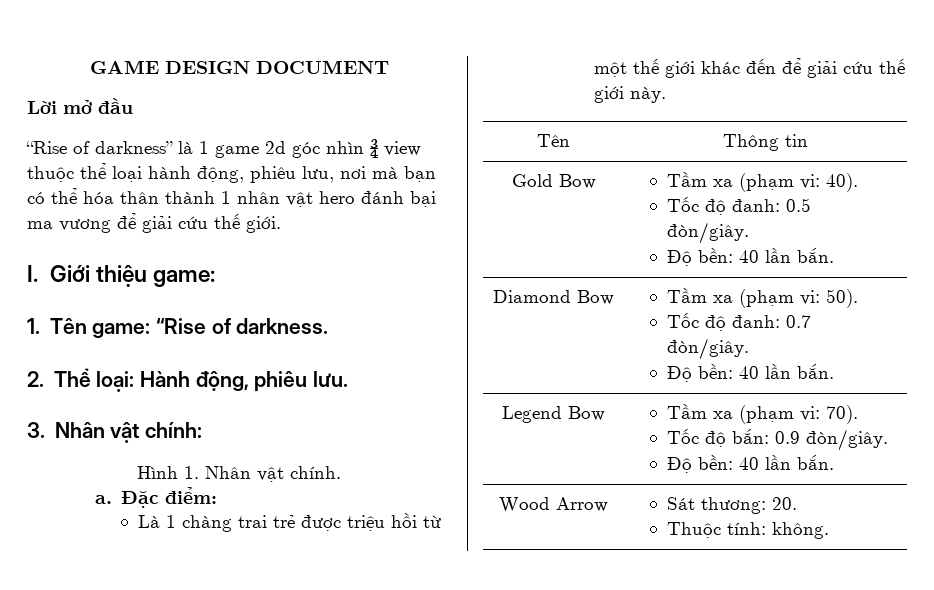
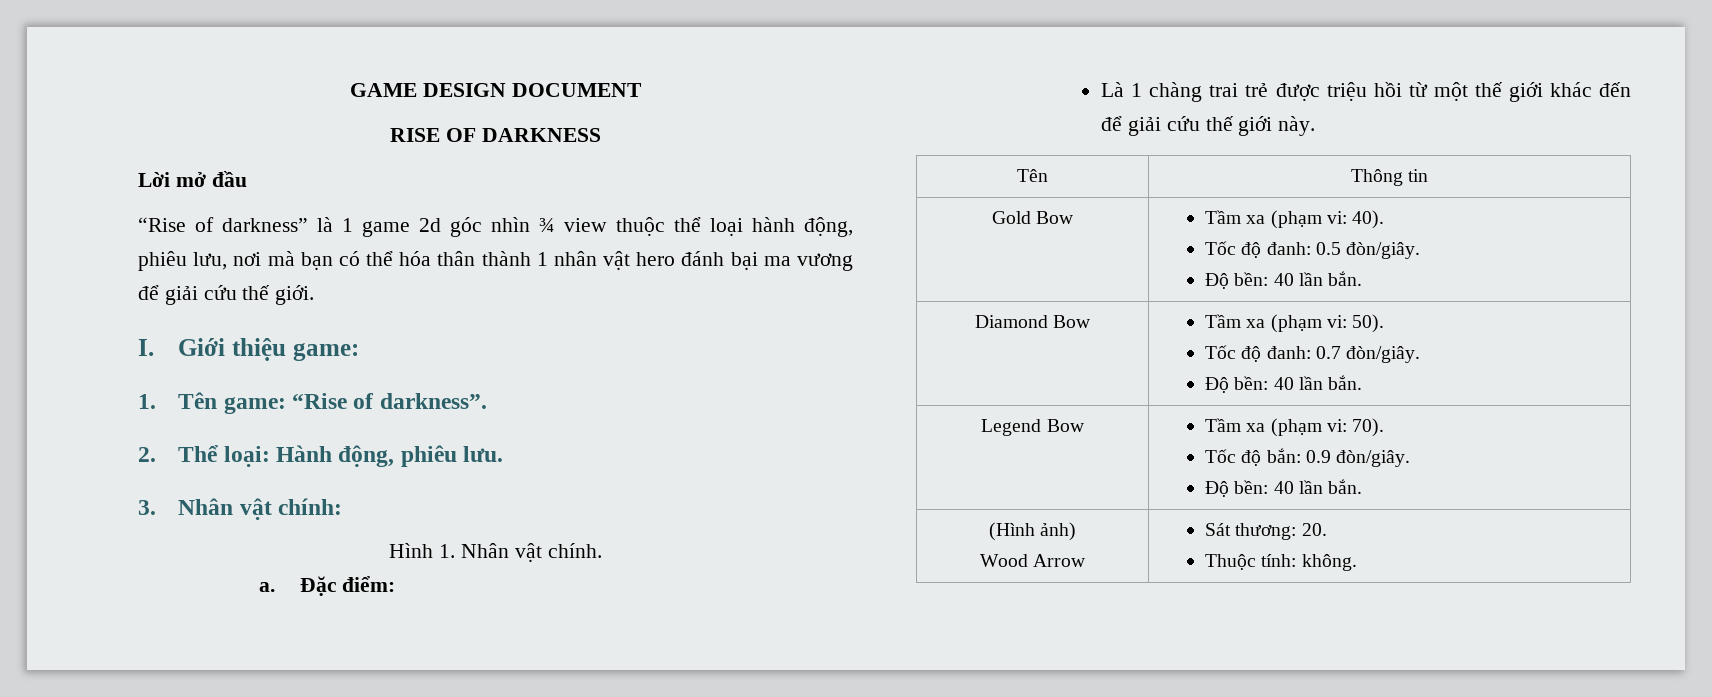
+ RISE OF DARKNESS
- 1. Tên game: “Rise of darkness.
+ 1. Tên game: “Rise of darkness”.
+ (Hình ảnh)

